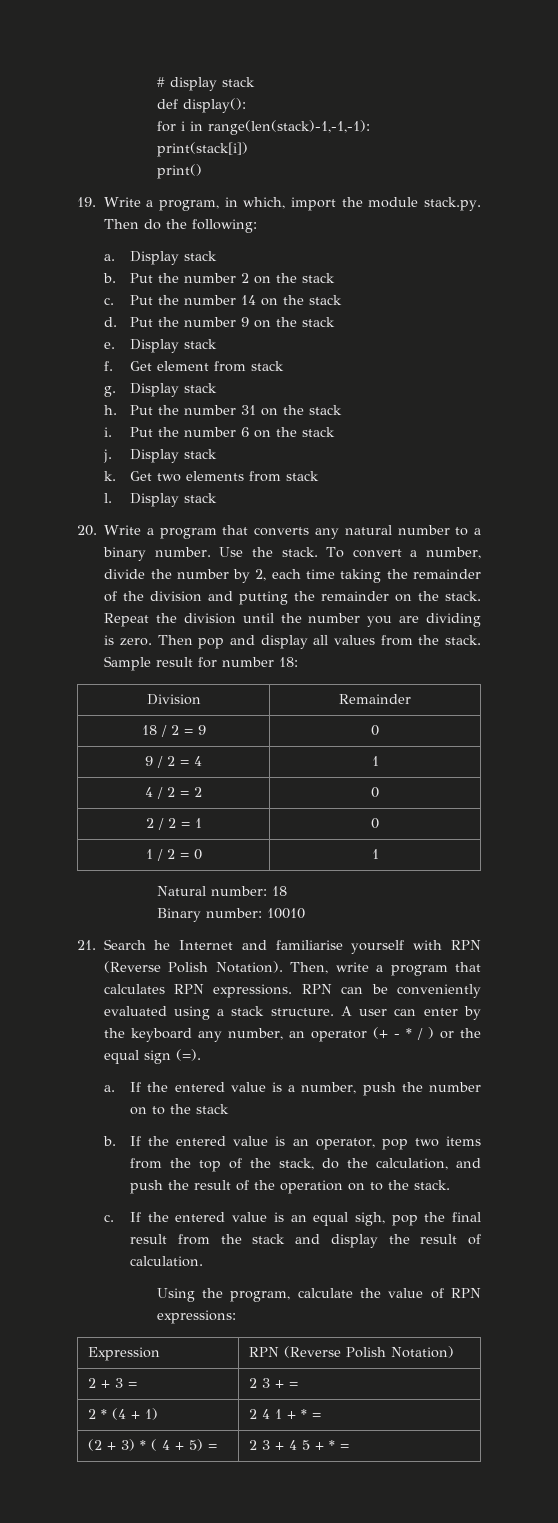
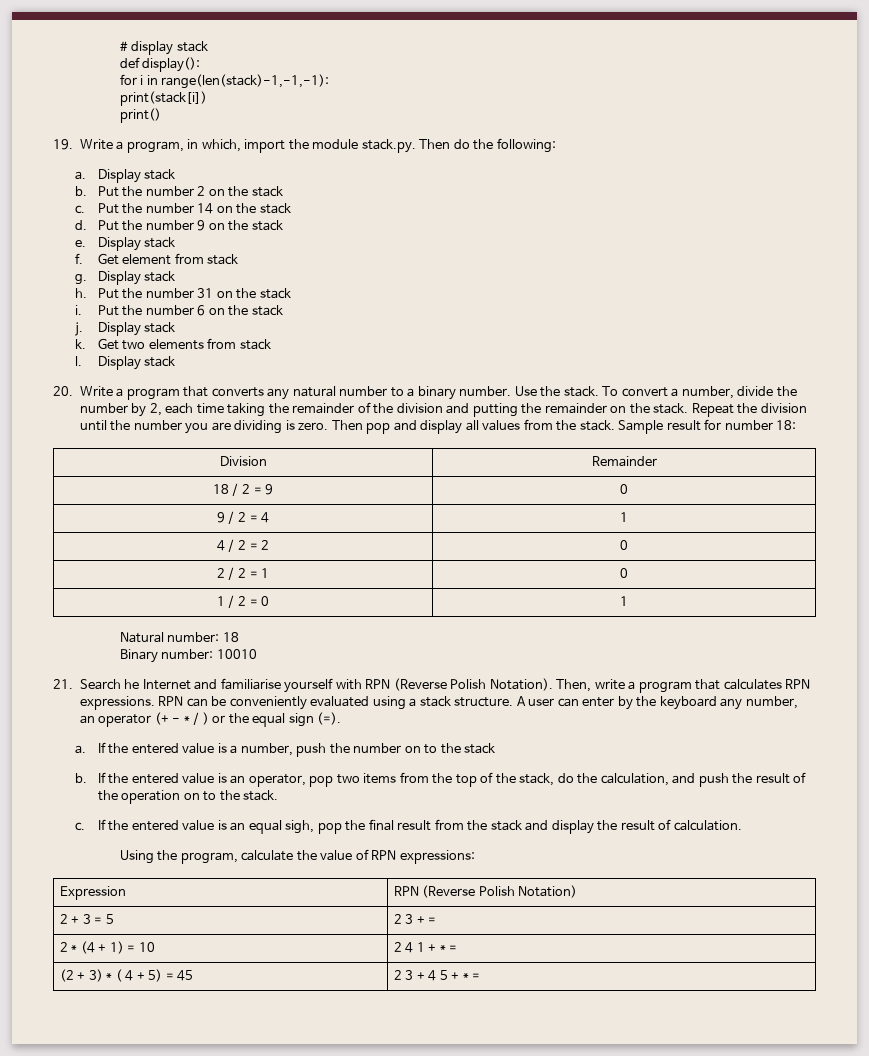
- 2 + 3 = | 2 3 + =
+ 2 + 3 = 5 | 2 3 + =
- 2 * (4 + 1) | 2 4 1 + * =
+ 2 * (4 + 1) = 10 | 2 4 1 + * =
- (2 + 3) * ( 4 + 5) = | 2 3 + 4 5 + * =
+ (2 + 3) * ( 4 + 5) = 45 | 2 3 + 4 5 + * =

